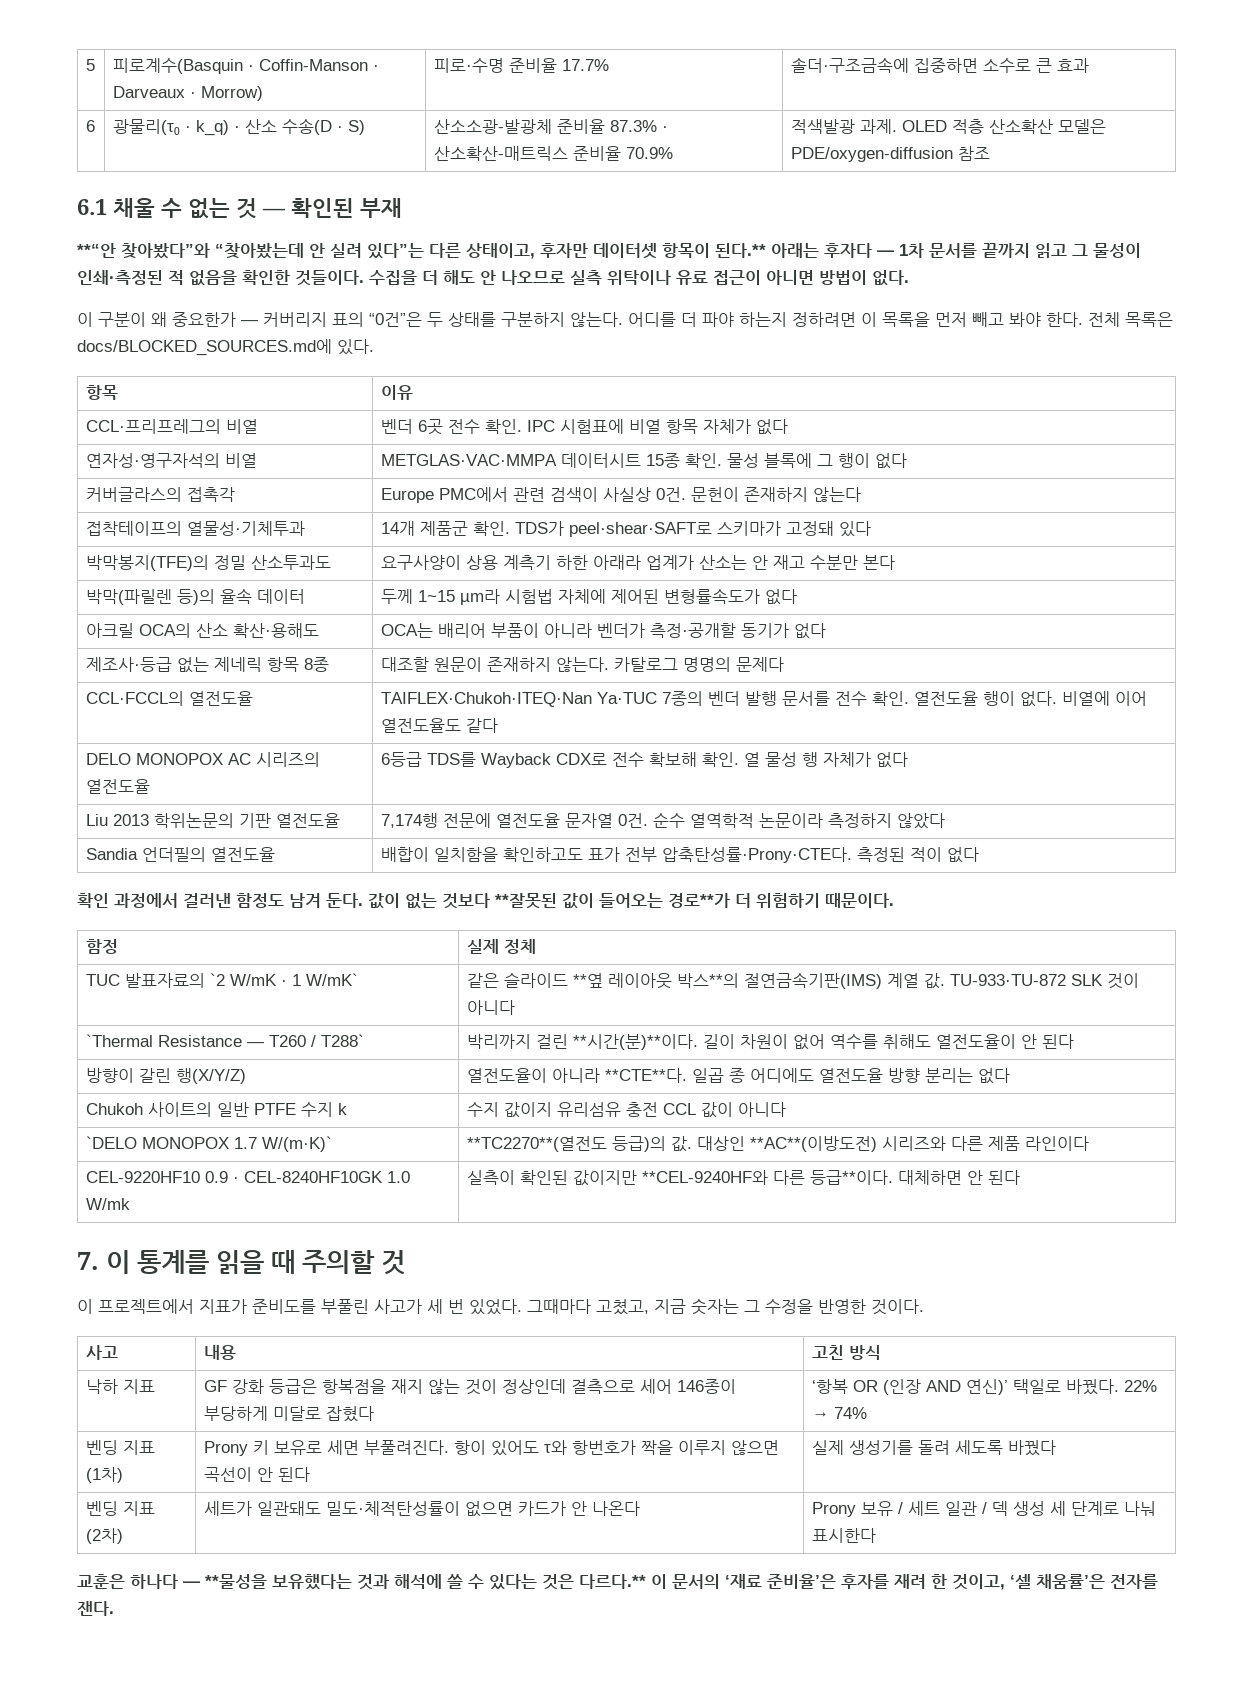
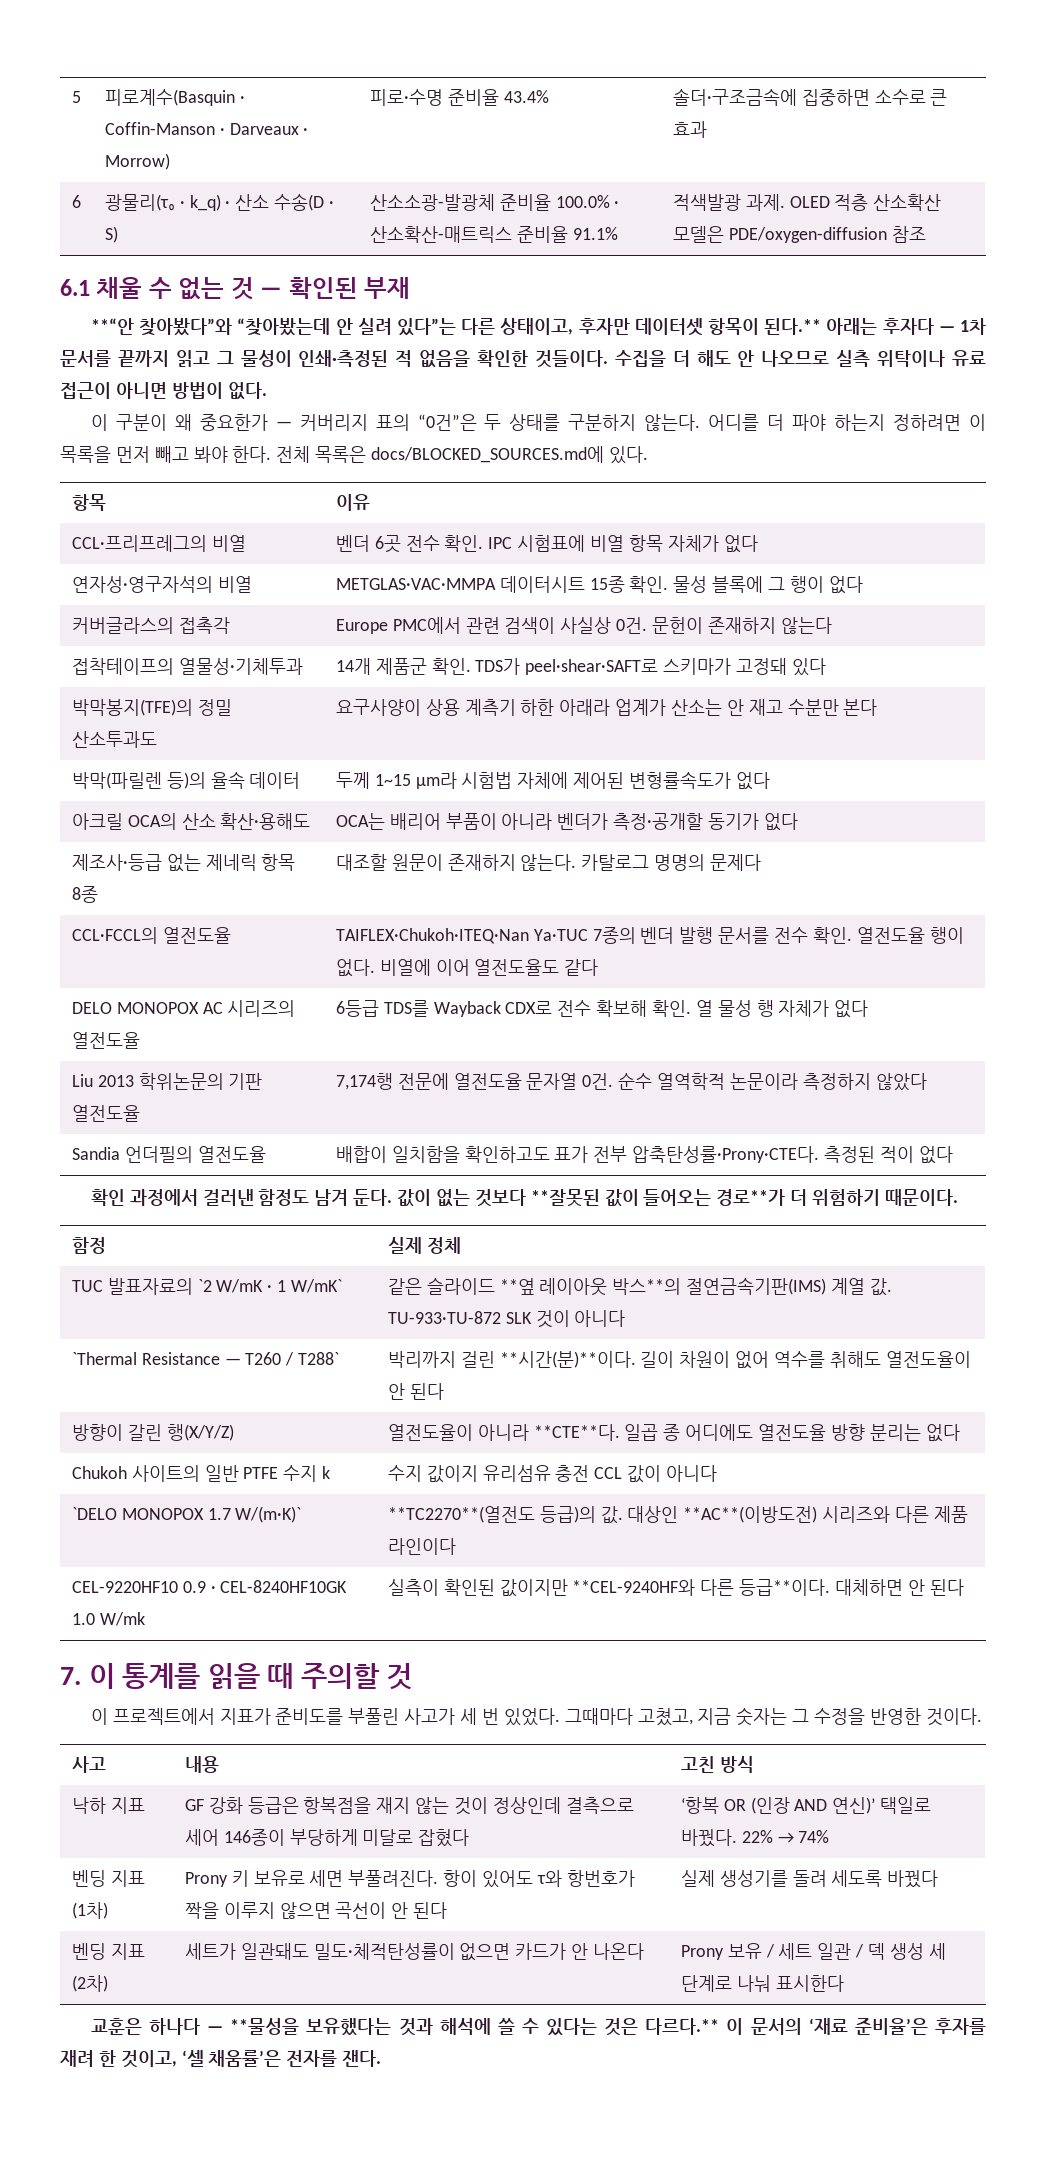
- 5 | 피로계수(Basquin · Coffin-Manson · Darveaux · Morrow) | 피로·수명 준비율 17.7% | 솔더·구조금속에 집중하면 소수로 큰 효과
+ 5 | 피로계수(Basquin · Coffin-Manson · Darveaux · Morrow) | 피로·수명 준비율 43.4% | 솔더·구조금속에 집중하면 소수로 큰 효과
- 6 | 광물리(τ₀ · k_q) · 산소 수송(D · S) | 산소소광-발광체 준비율 87.3% · 산소확산-매트릭스 준비율 70.9% | 적색발광 과제. OLED 적층 산소확산 모델은 PDE/oxygen-diffusion 참조
+ 6 | 광물리(τ₀ · k_q) · 산소 수송(D · S) | 산소소광-발광체 준비율 100.0% · 산소확산-매트릭스 준비율 91.1% | 적색발광 과제. OLED 적층 산소확산 모델은 PDE/oxygen-diffusion 참조

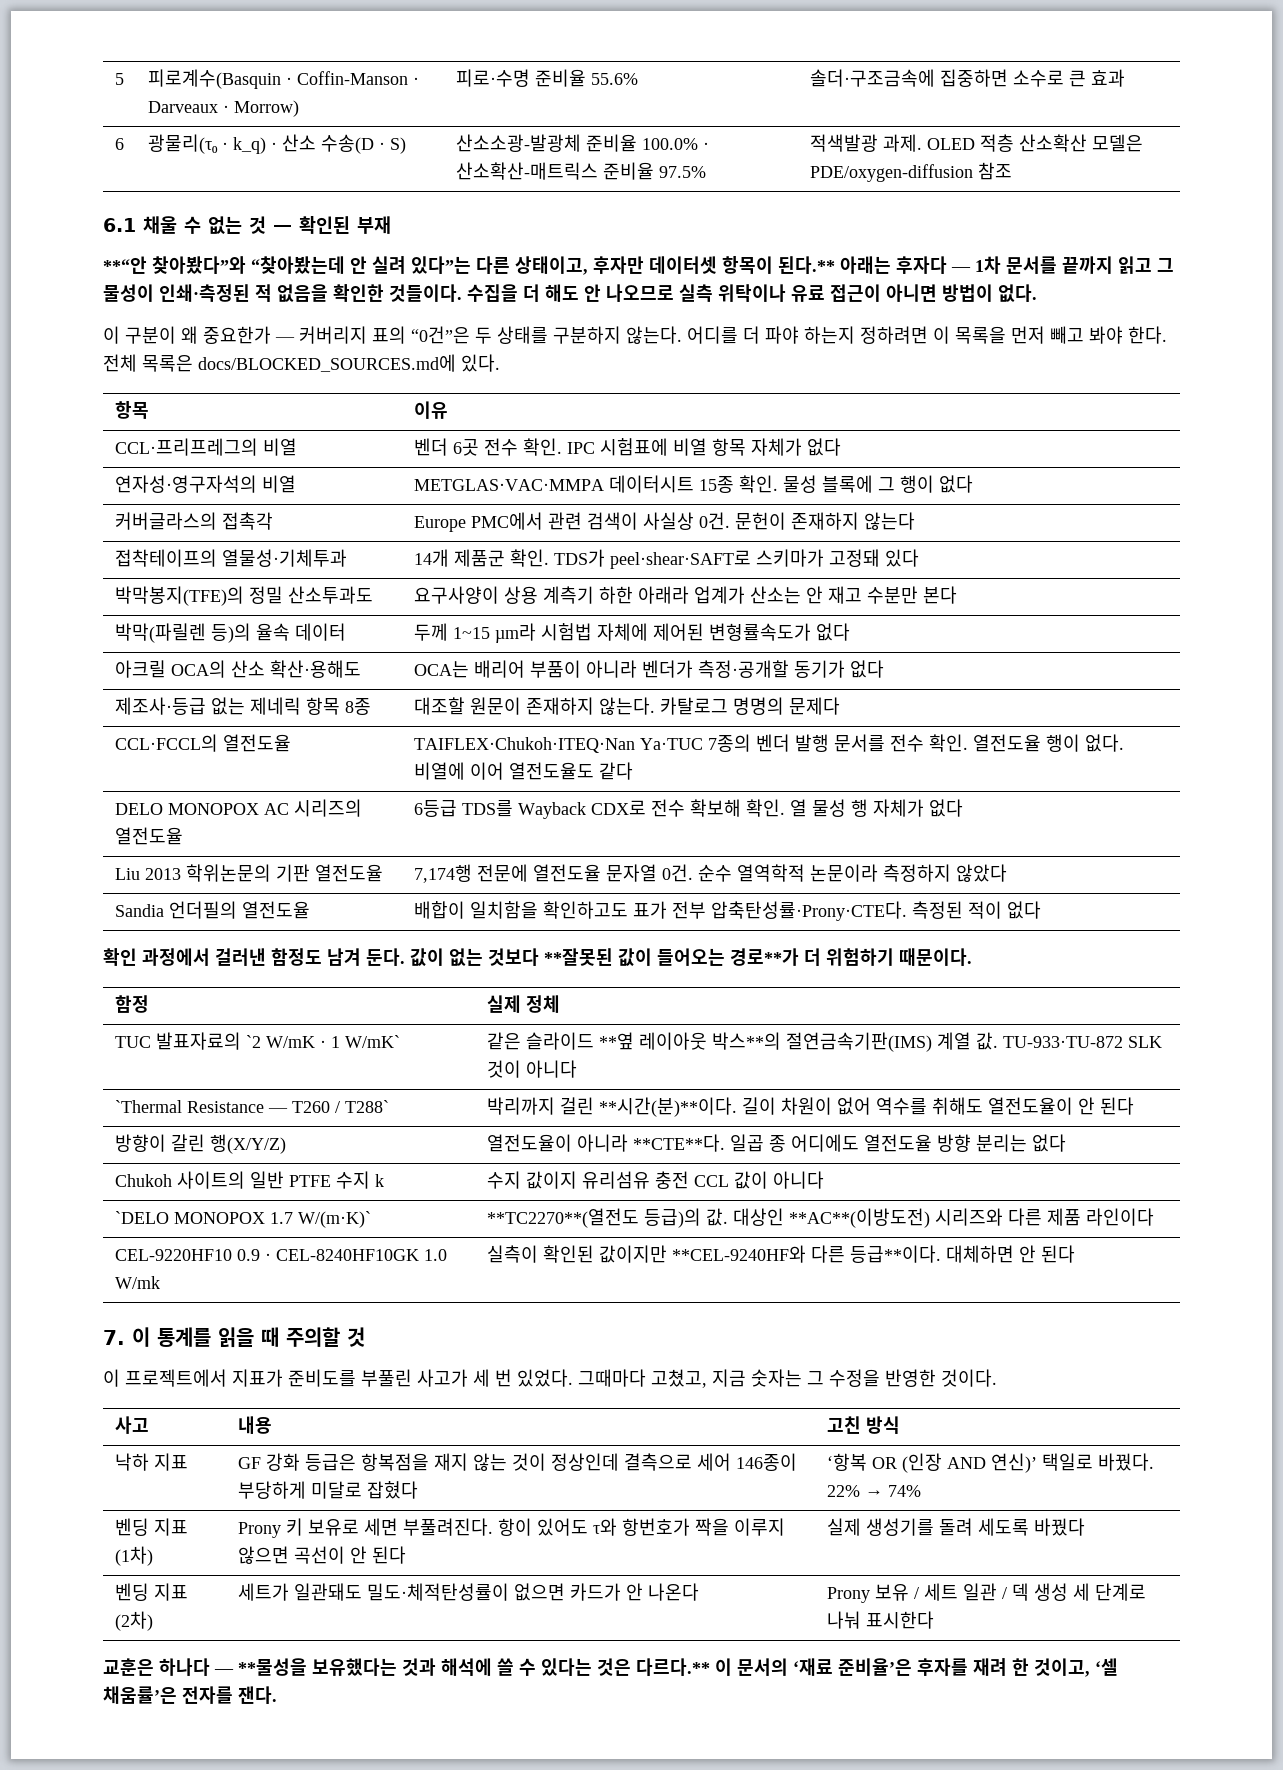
- 5 | 피로계수(Basquin · Coffin-Manson · Darveaux · Morrow) | 피로·수명 준비율 43.4% | 솔더·구조금속에 집중하면 소수로 큰 효과
+ 5 | 피로계수(Basquin · Coffin-Manson · Darveaux · Morrow) | 피로·수명 준비율 55.6% | 솔더·구조금속에 집중하면 소수로 큰 효과
- 6 | 광물리(τ₀ · k_q) · 산소 수송(D · S) | 산소소광-발광체 준비율 100.0% · 산소확산-매트릭스 준비율 91.1% | 적색발광 과제. OLED 적층 산소확산 모델은 PDE/oxygen-diffusion 참조
+ 6 | 광물리(τ₀ · k_q) · 산소 수송(D · S) | 산소소광-발광체 준비율 100.0% · 산소확산-매트릭스 준비율 97.5% | 적색발광 과제. OLED 적층 산소확산 모델은 PDE/oxygen-diffusion 참조

